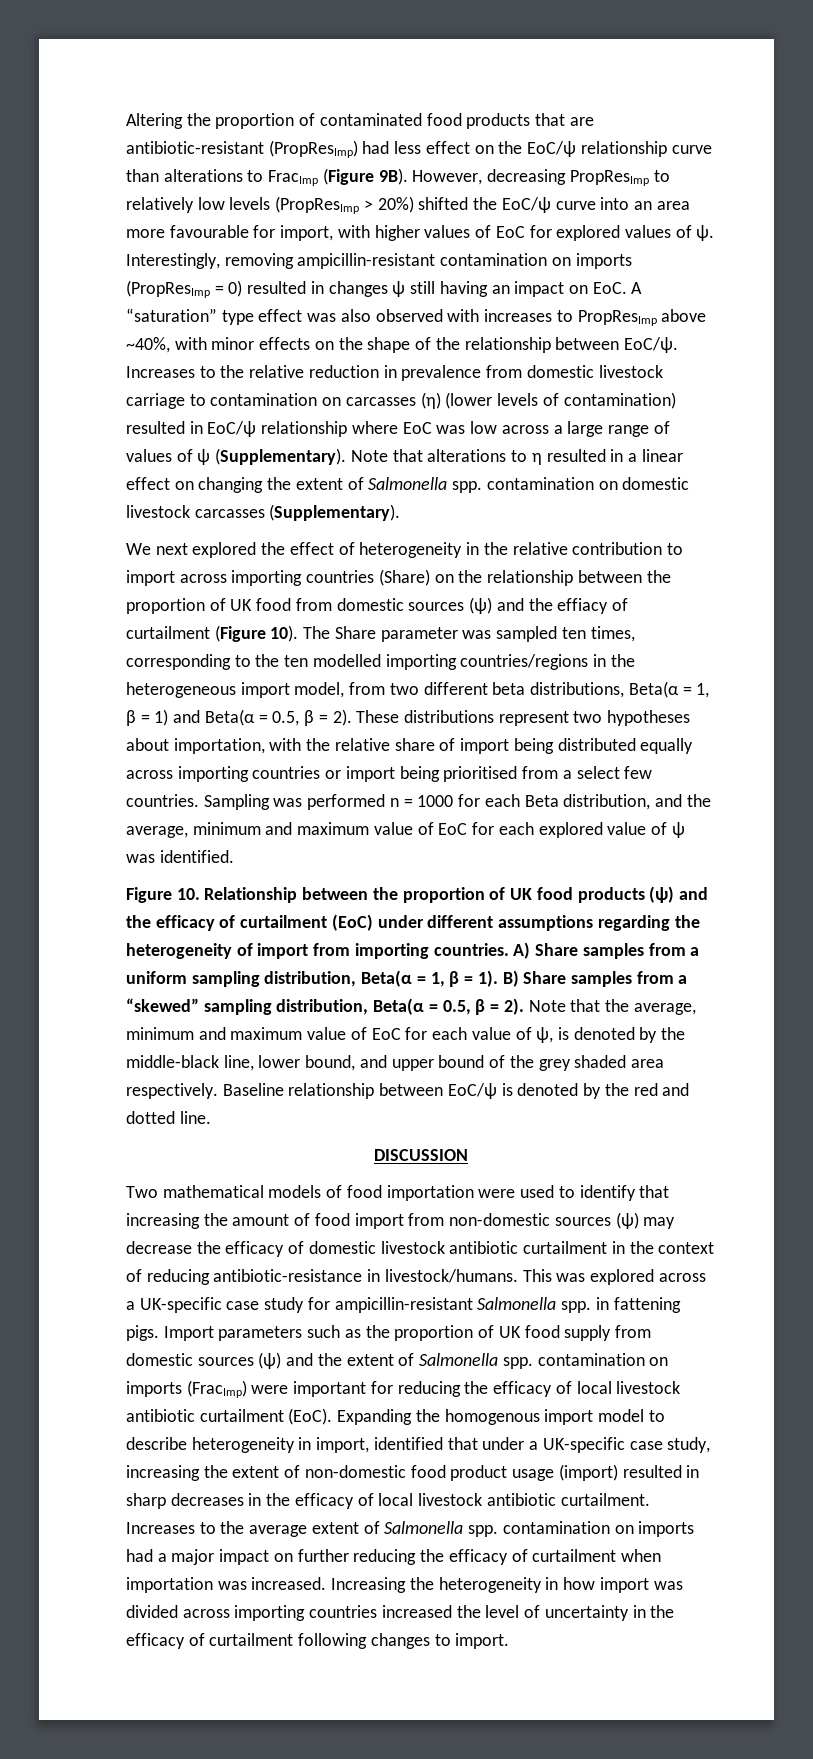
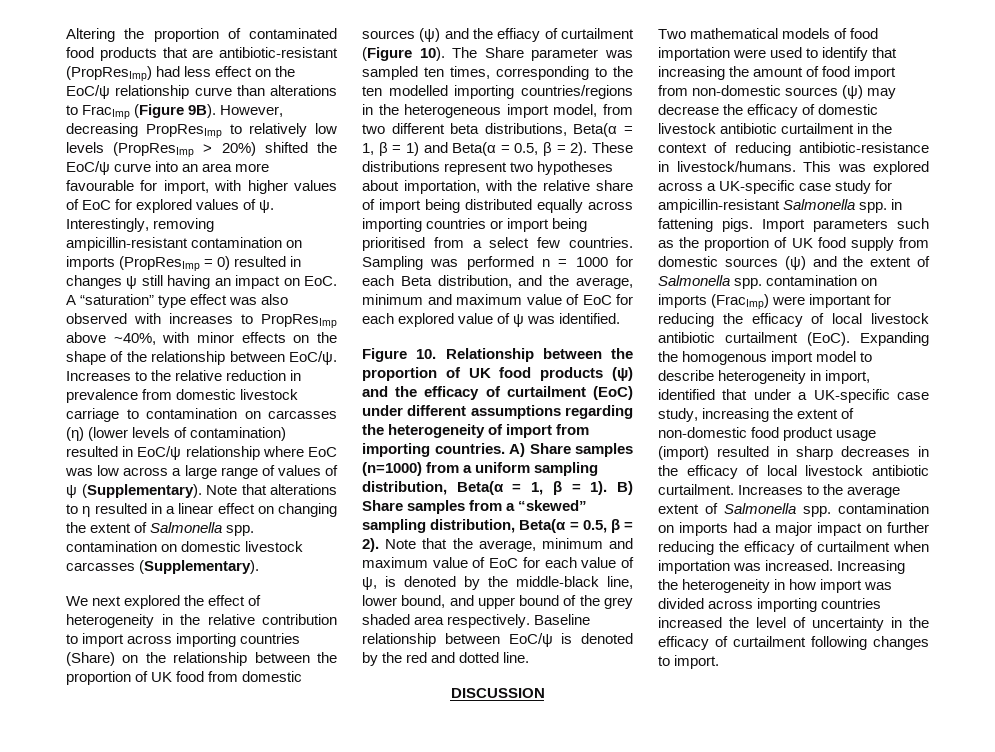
- A) Share samples from a uniform sampling distribution, Beta(α = 1, β = 1).
+ A) Share samples (n=1000) from a uniform sampling distribution, Beta(α = 1, β = 1).

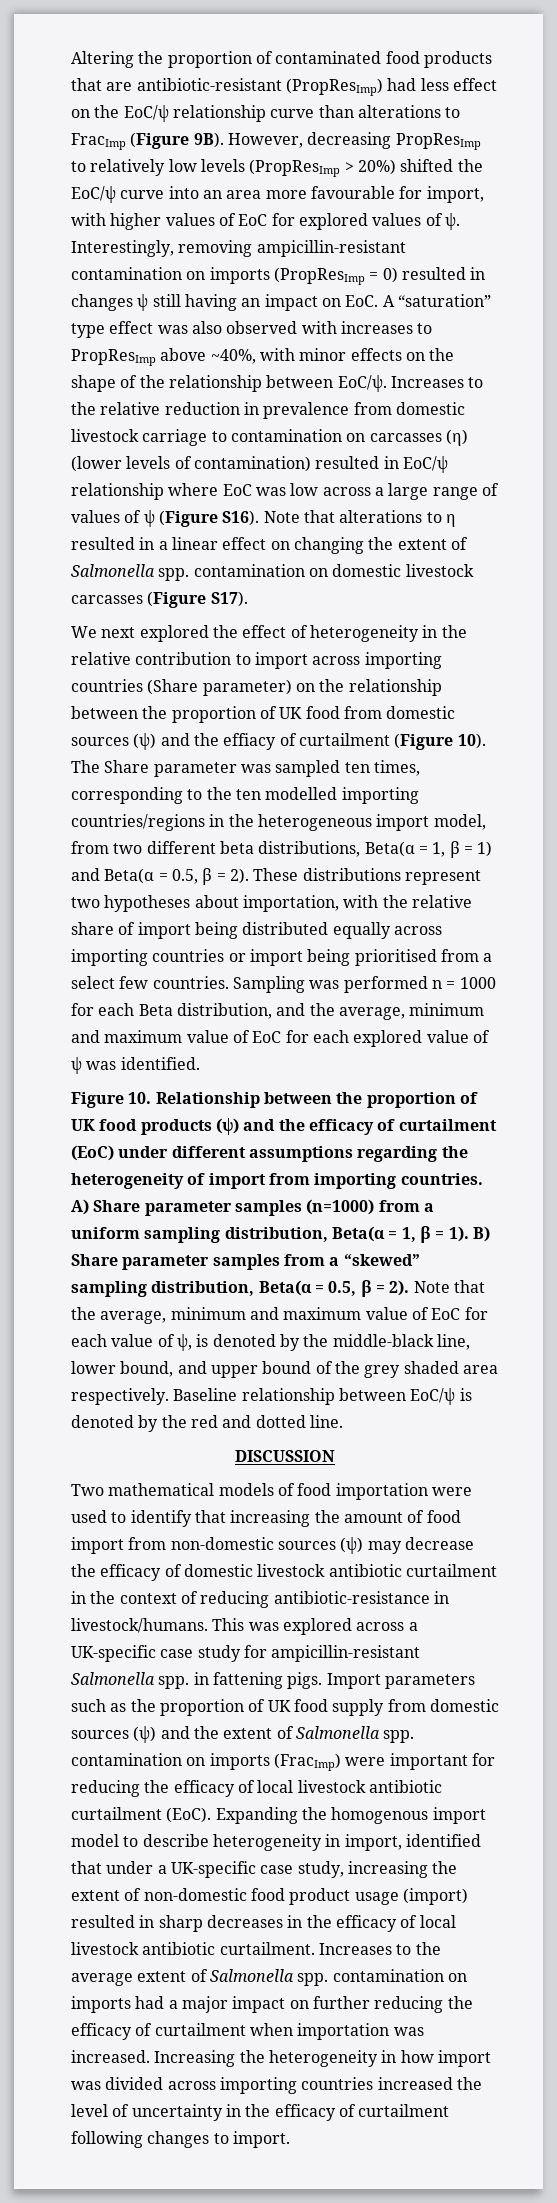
- Increases to the relative reduction in prevalence from domestic livestock carriage to contamination on carcasses (η) (lower levels of contamination) resulted in EoC/ψ relationship where EoC was low across a large range of values of ψ (Supplementary).
+ Increases to the relative reduction in prevalence from domestic livestock carriage to contamination on carcasses (η) (lower levels of contamination) resulted in EoC/ψ relationship where EoC was low across a large range of values of ψ (Figure S16).
- Note that alterations to η resulted in a linear effect on changing the extent of Salmonella spp. contamination on domestic livestock carcasses (Supplementary).
+ Note that alterations to η resulted in a linear effect on changing the extent of Salmonella spp. contamination on domestic livestock carcasses (Figure S17).
- We next explored the effect of heterogeneity in the relative contribution to import across importing countries (Share) on the relationship between the proportion of UK food from domestic sources (ψ) and the effiacy of curtailment (Figure 10).
+ We next explored the effect of heterogeneity in the relative contribution to import across importing countries (Share parameter) on the relationship between the proportion of UK food from domestic sources (ψ) and the effiacy of curtailment (Figure 10).
- A) Share samples (n=1000) from a uniform sampling distribution, Beta(α = 1, β = 1).
+ A) Share parameter samples (n=1000) from a uniform sampling distribution, Beta(α = 1, β = 1).
- B) Share samples from a “skewed” sampling distribution, Beta(α = 0.5, β = 2).
+ B) Share parameter samples from a “skewed” sampling distribution, Beta(α = 0.5, β = 2).

